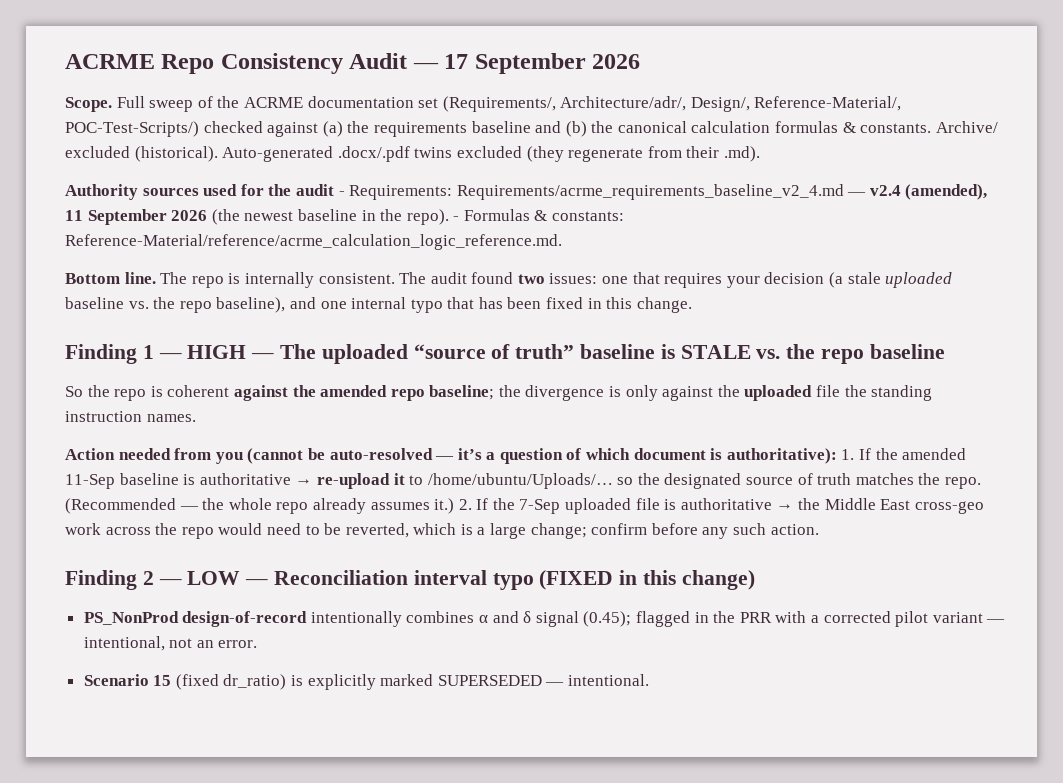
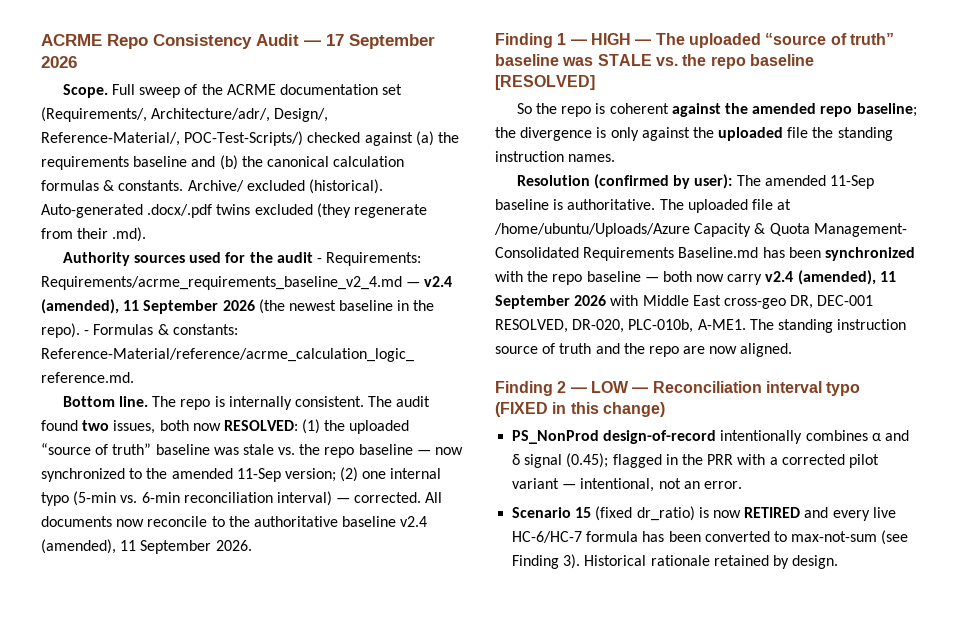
- The audit found two issues: one that requires your decision (a stale uploaded baseline vs. the repo baseline), and one internal typo that has been fixed in this change.
+ The audit found two issues, both now RESOLVED: (1) the uploaded “source of truth” baseline was stale vs. the repo baseline — now synchronized to the amended 11-Sep version; (2) one internal typo (5-min vs. 6-min reconciliation interval) — corrected. All documents now reconcile to the authoritative baseline v2.4 (amended), 11 September 2026.
- Finding 1 — HIGH — The uploaded “source of truth” baseline is STALE vs. the repo baseline
+ Finding 1 — HIGH — The uploaded “source of truth” baseline was STALE vs. the repo baseline [RESOLVED]
- Action needed from you (cannot be auto-resolved — it’s a question of which document is authoritative): 1. If the amended 11-Sep baseline is authoritative → re-upload it to /home/ubuntu/Uploads/… so the designated source of truth matches the repo. (Recommended — the whole repo already assumes it.) 2. If the 7-Sep uploaded file is authoritative → the Middle East cross-geo work across the repo would need to be reverted, which is a large change; confirm before any such action.
+ Resolution (confirmed by user): The amended 11-Sep baseline is authoritative. The uploaded file at /home/ubuntu/Uploads/Azure Capacity & Quota Management- Consolidated Requirements Baseline.md has been synchronized with the repo baseline — both now carry v2.4 (amended), 11 September 2026 with Middle East cross-geo DR, DEC-001 RESOLVED, DR-020, PLC-010b, A-ME1. The standing instruction source of truth and the repo are now aligned.
- Scenario 15 (fixed dr_ratio) is explicitly marked SUPERSEDED — intentional.
+ Scenario 15 (fixed dr_ratio) is now RETIRED and every live HC-6/HC-7 formula has been converted to max-not-sum (see Finding 3). Historical rationale retained by design.

